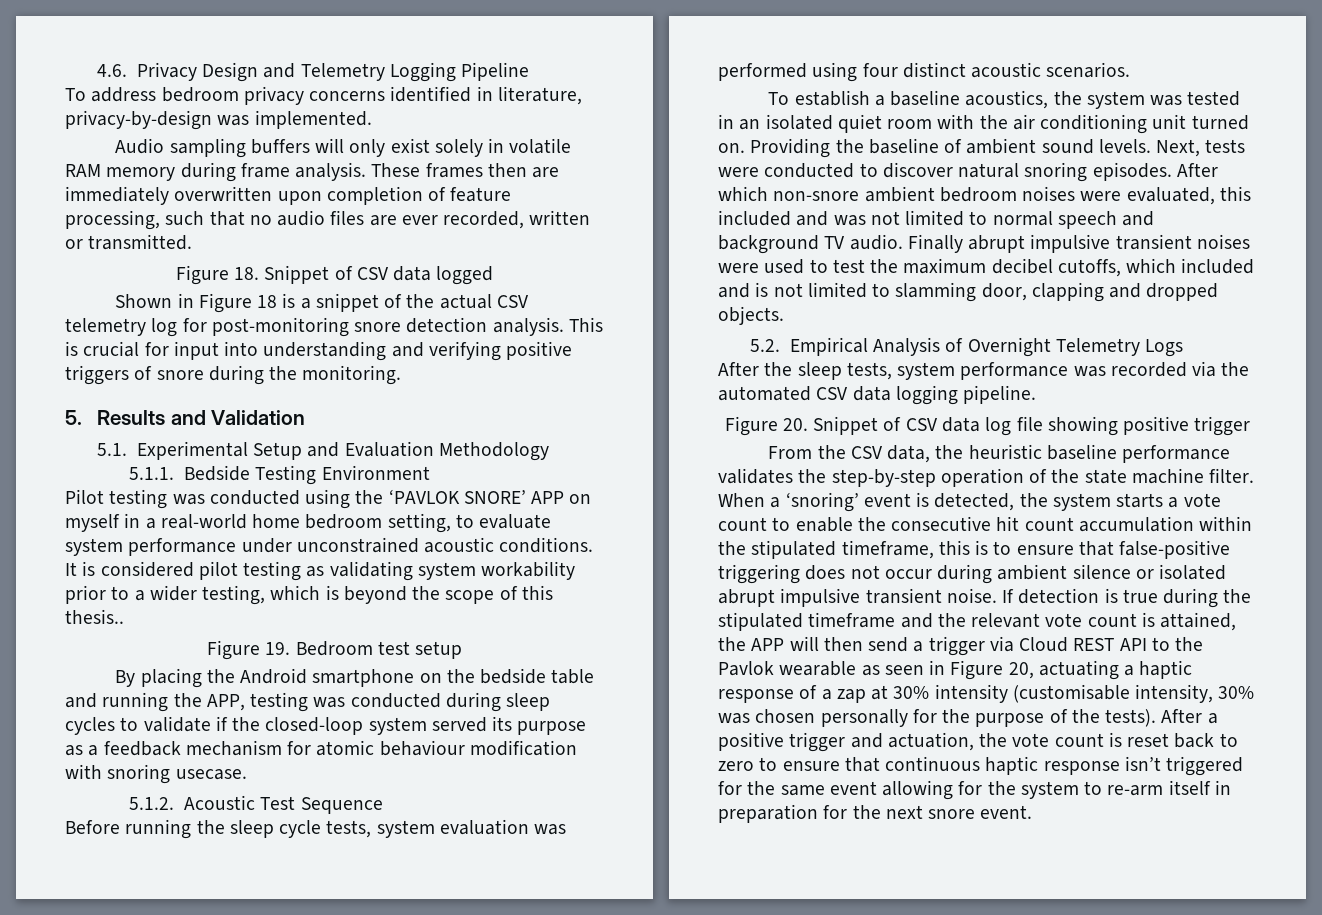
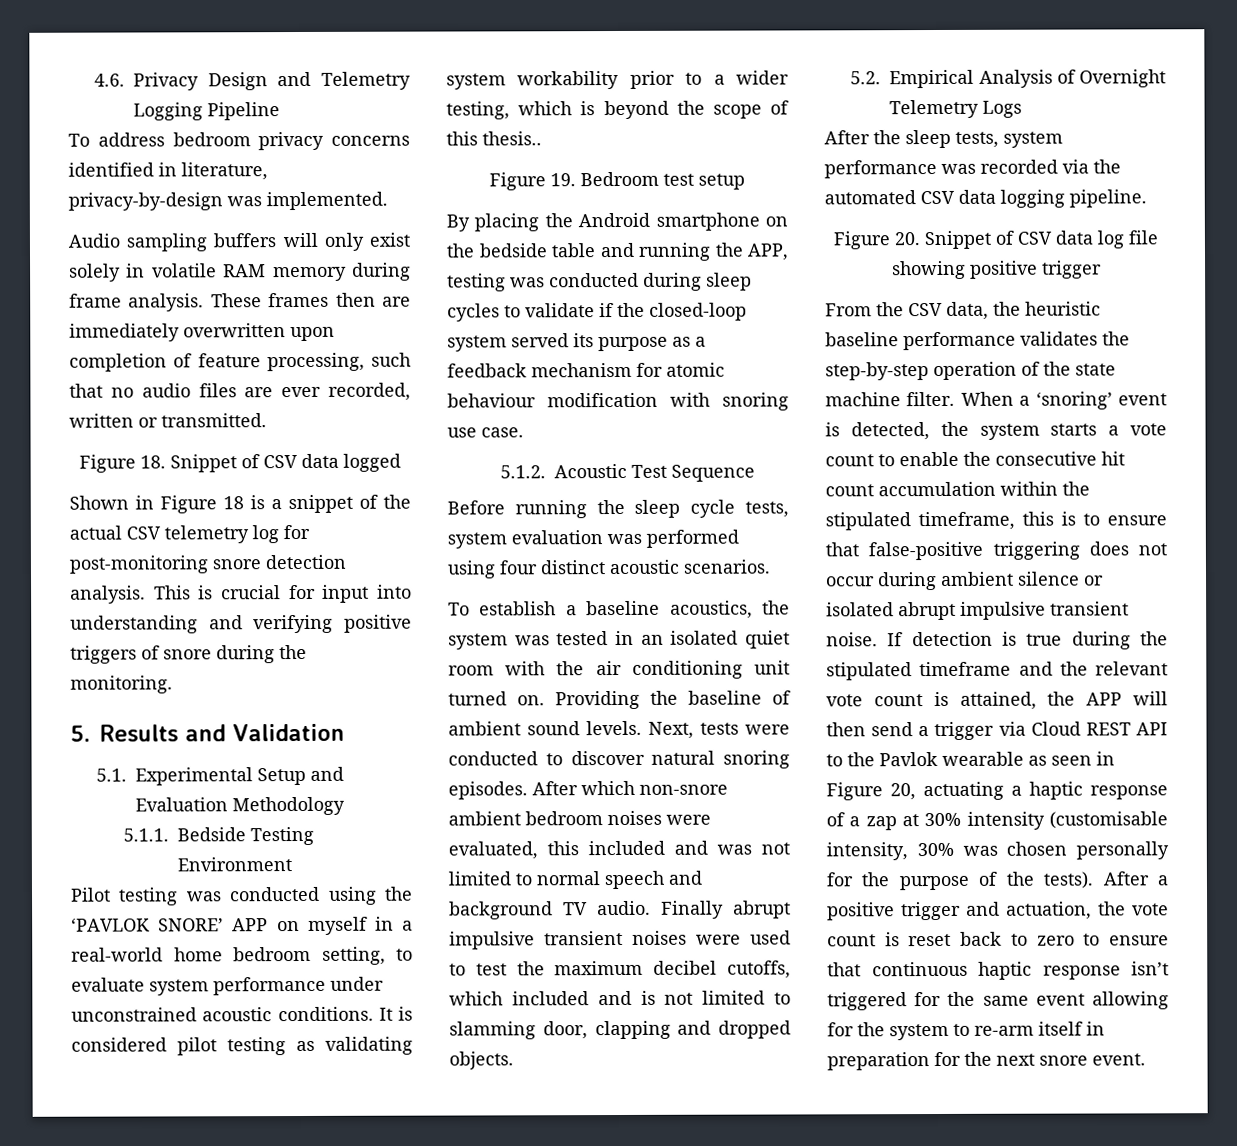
- By placing the Android smartphone on the bedside table and running the APP, testing was conducted during sleep cycles to validate if the closed-loop system served its purpose as a feedback mechanism for atomic behaviour modification with snoring usecase.
+ By placing the Android smartphone on the bedside table and running the APP, testing was conducted during sleep cycles to validate if the closed-loop system served its purpose as a feedback mechanism for atomic behaviour modification with snoring use case.

